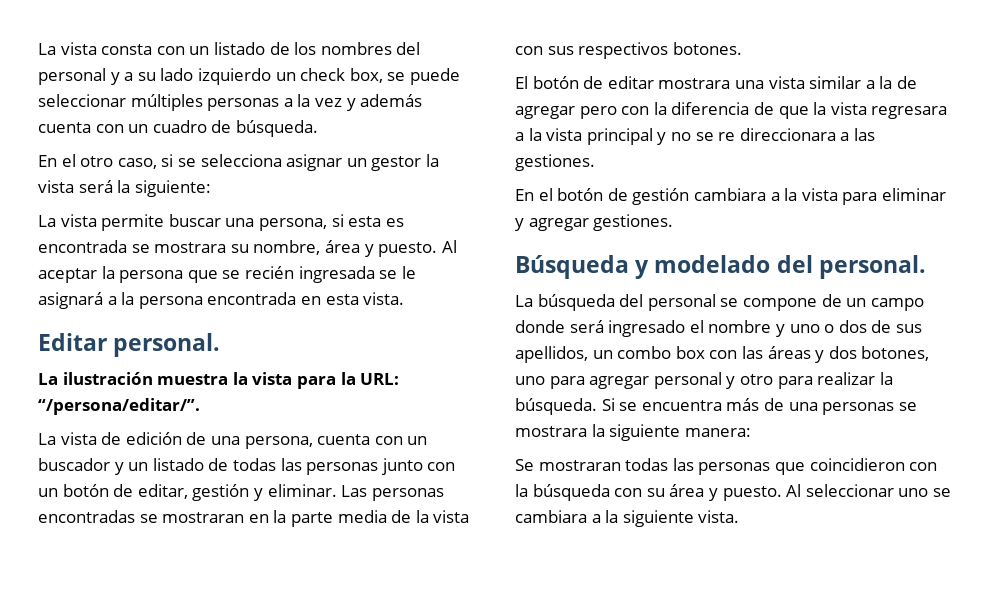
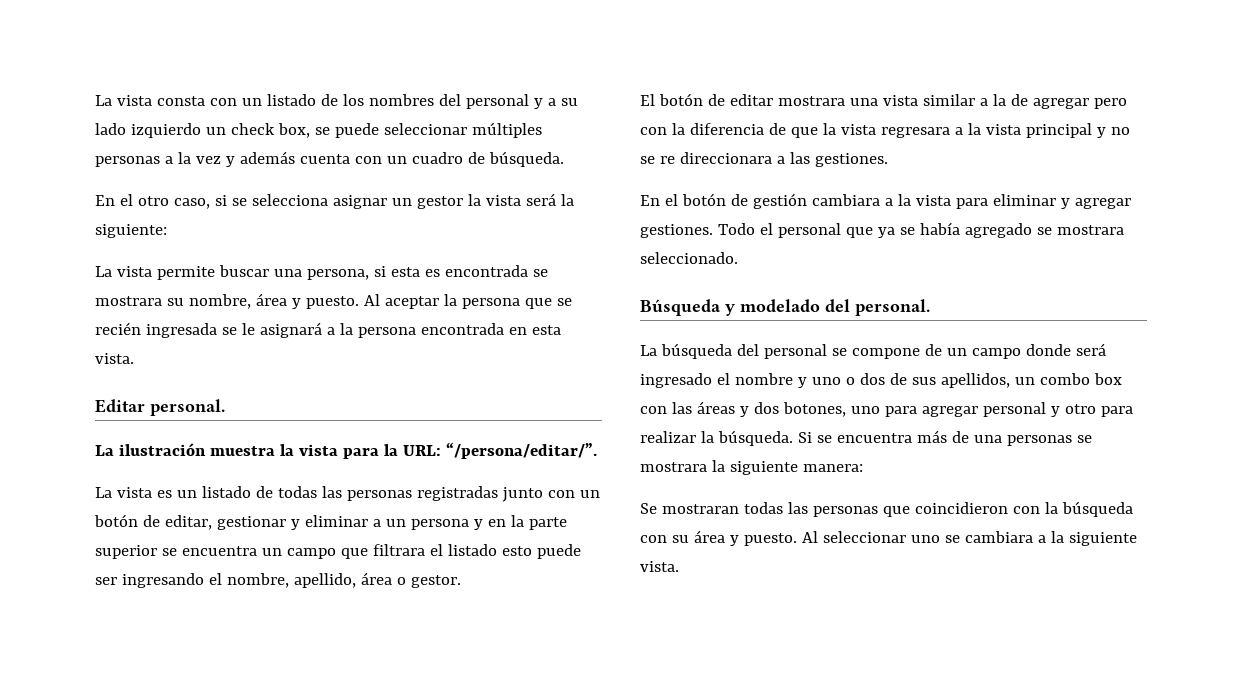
- La vista de edición de una persona, cuenta con un buscador y un listado de todas las personas junto con un botón de editar, gestión y eliminar. Las personas encontradas se mostraran en la parte media de la vista con sus respectivos botones.
+ La vista es un listado de todas las personas registradas junto con un botón de editar, gestionar y eliminar a un persona y en la parte superior se encuentra un campo que filtrara el listado esto puede ser ingresando el nombre, apellido, área o gestor.
+ Todo el personal que ya se había agregado se mostrara seleccionado.

